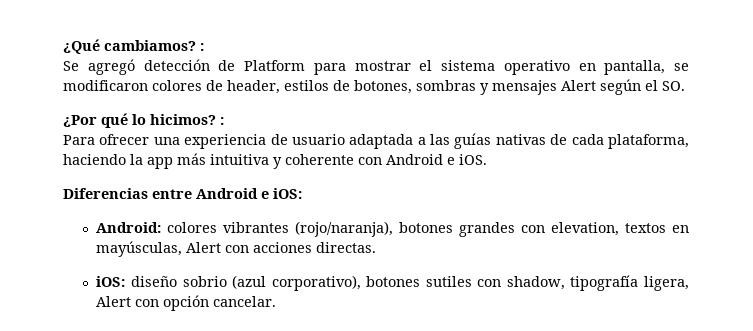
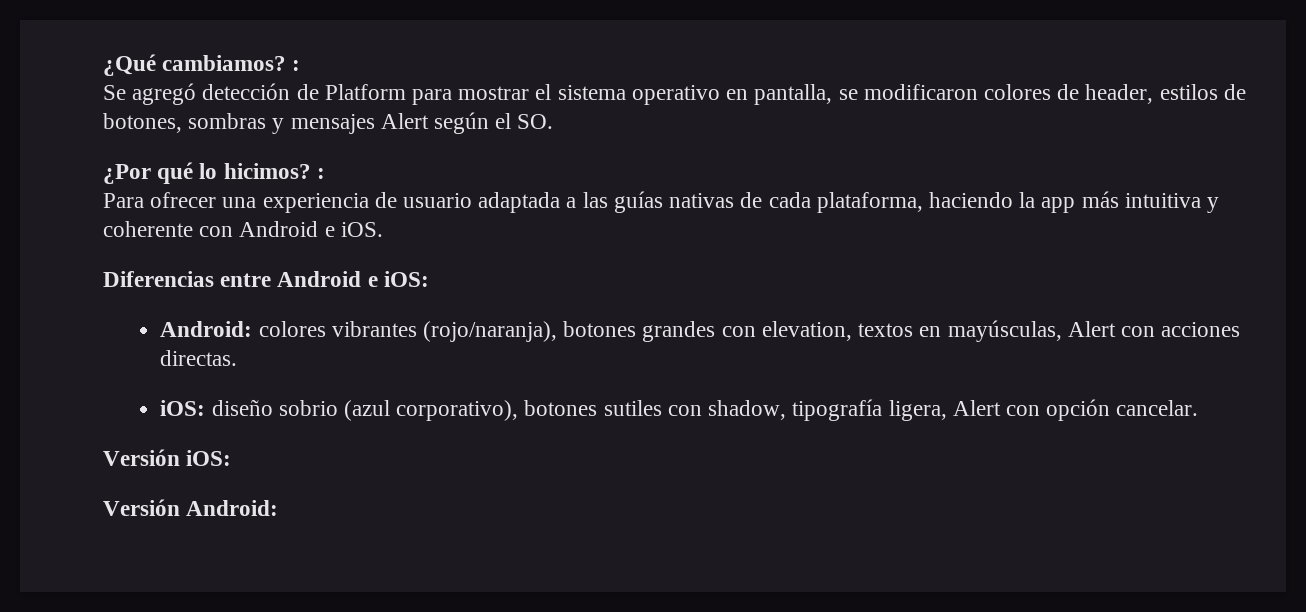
+ Versión iOS:
+ Versión Android:

